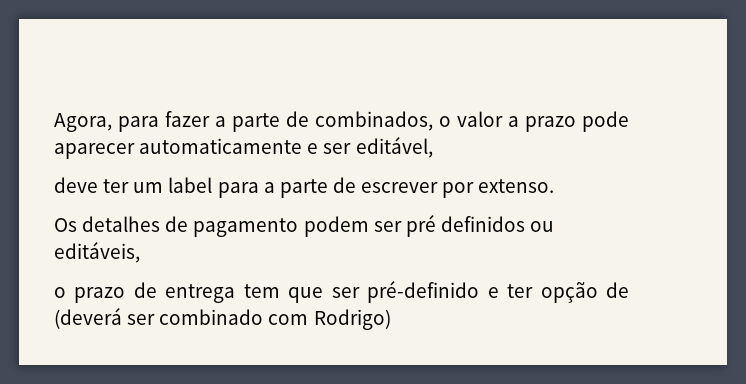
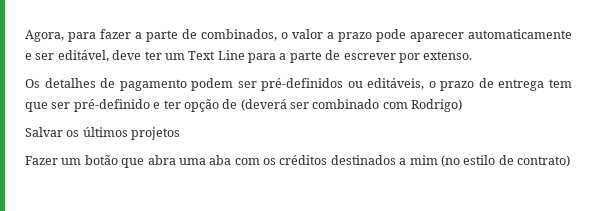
- Agora, para fazer a parte de combinados, o valor a prazo pode aparecer automaticamente e ser editável,
- deve ter um label para a parte de escrever por extenso.
+ Agora, para fazer a parte de combinados, o valor a prazo pode aparecer automaticamente e ser editável, deve ter um Text Line para a parte de escrever por extenso.
- Os detalhes de pagamento podem ser pré definidos ou editáveis,
- o prazo de entrega tem que ser pré-definido e ter opção de (deverá ser combinado com Rodrigo)
+ Os detalhes de pagamento podem ser pré-definidos ou editáveis, o prazo de entrega tem que ser pré-definido e ter opção de (deverá ser combinado com Rodrigo)
+ Salvar os últimos projetos
+ Fazer um botão que abra uma aba com os créditos destinados a mim (no estilo de contrato)

